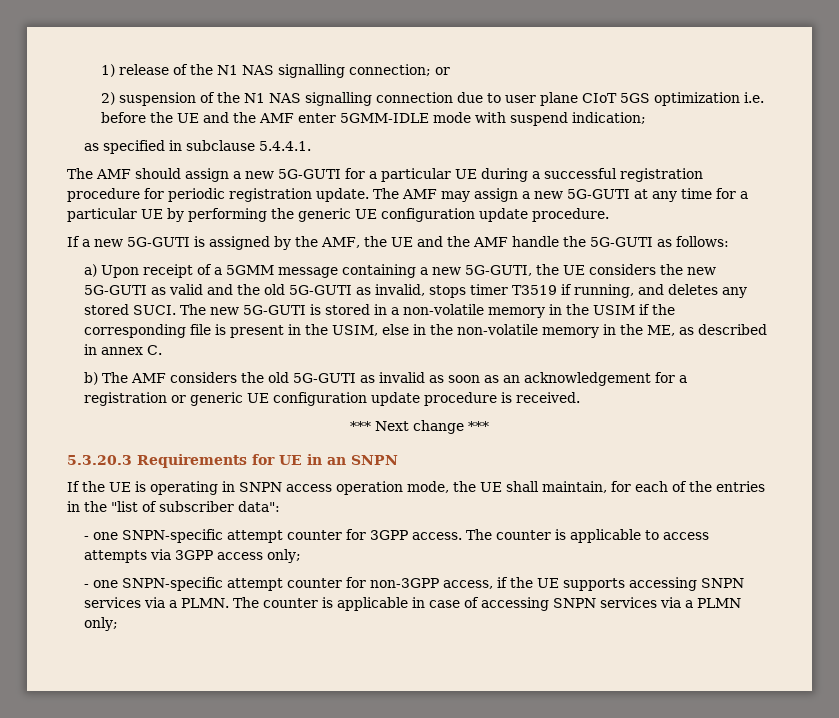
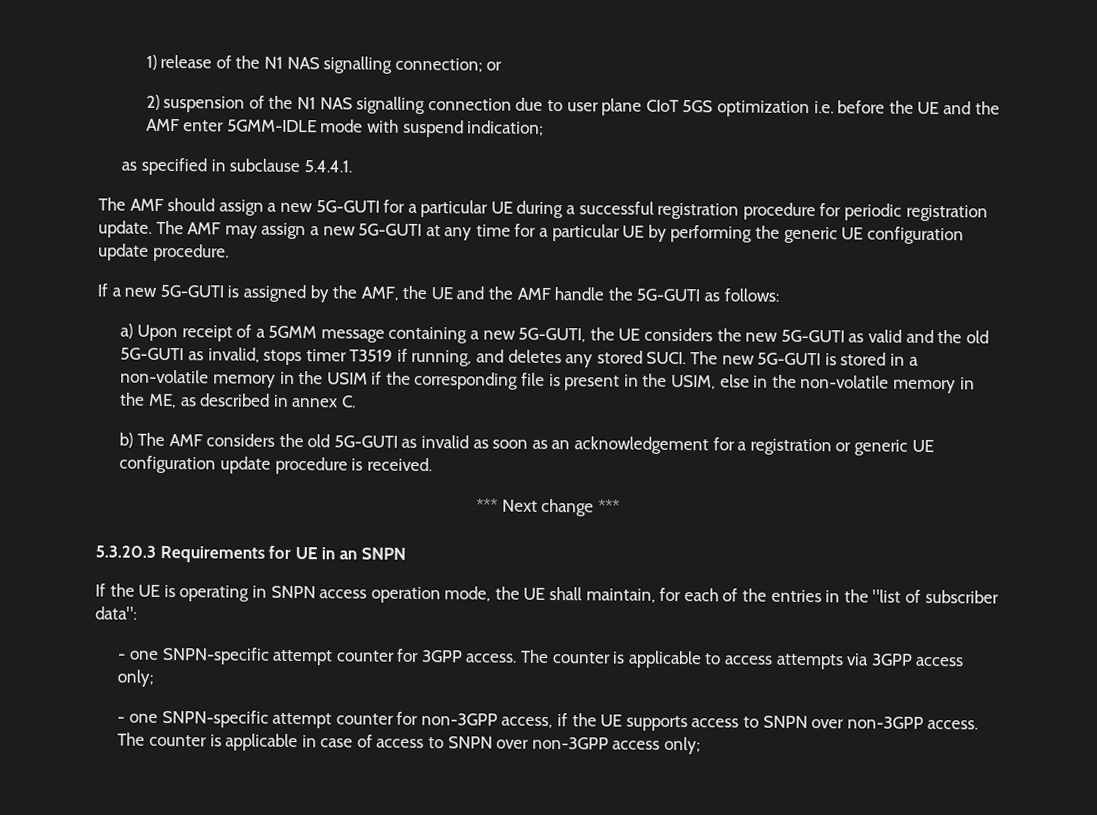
- - one SNPN-specific attempt counter for non-3GPP access, if the UE supports accessing SNPN services via a PLMN.
+ - one SNPN-specific attempt counter for non-3GPP access, if the UE supports access to SNPN over non-3GPP access.
- The counter is applicable in case of accessing SNPN services via a PLMN only;
+ The counter is applicable in case of access to SNPN over non-3GPP access only;

